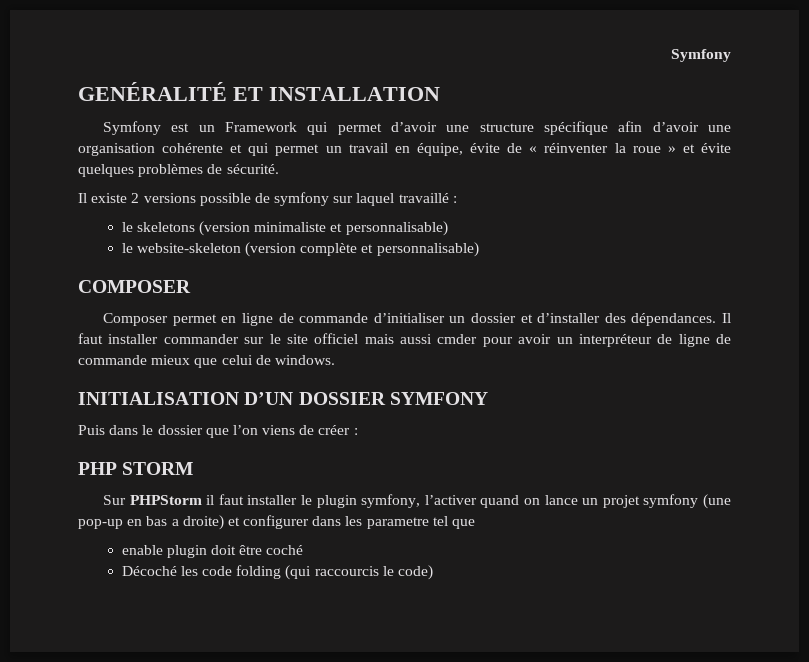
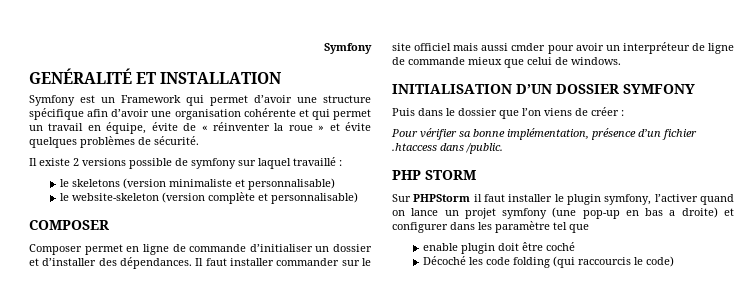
+ Pour vérifier sa bonne implémentation, présence d’un fichier .htaccess dans /public.
- Sur PHPStorm il faut installer le plugin symfony, l’activer quand on lance un projet symfony (une pop-up en bas a droite) et configurer dans les parametre tel que
+ Sur PHPStorm il faut installer le plugin symfony, l’activer quand on lance un projet symfony (une pop-up en bas a droite) et configurer dans les paramètre tel que

